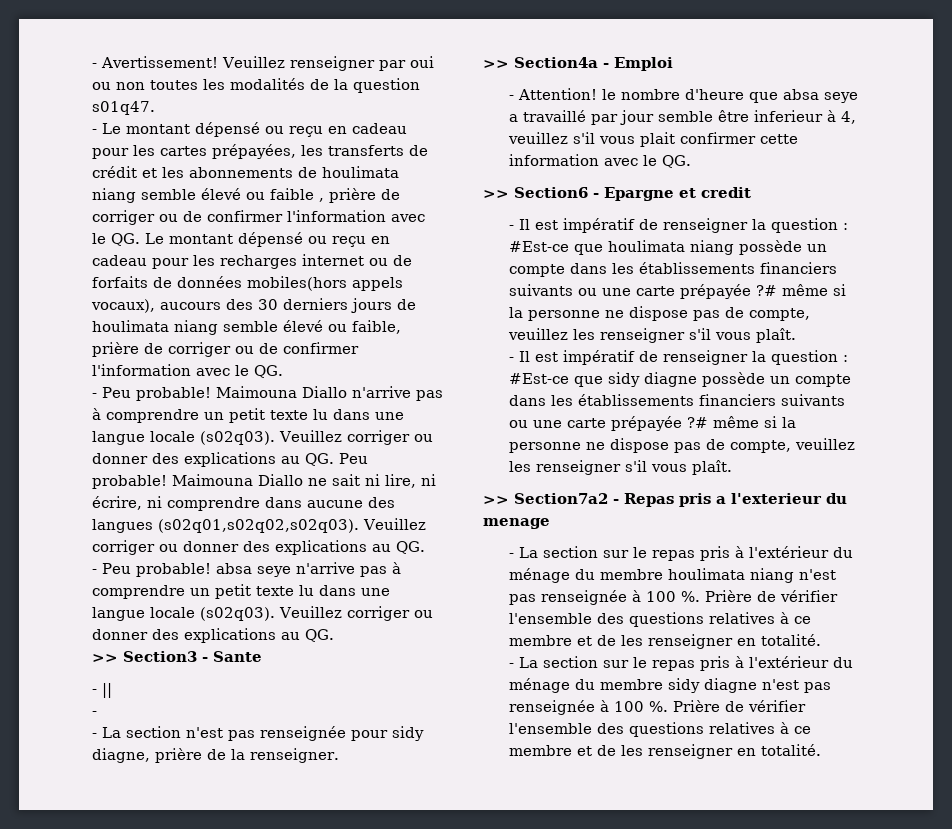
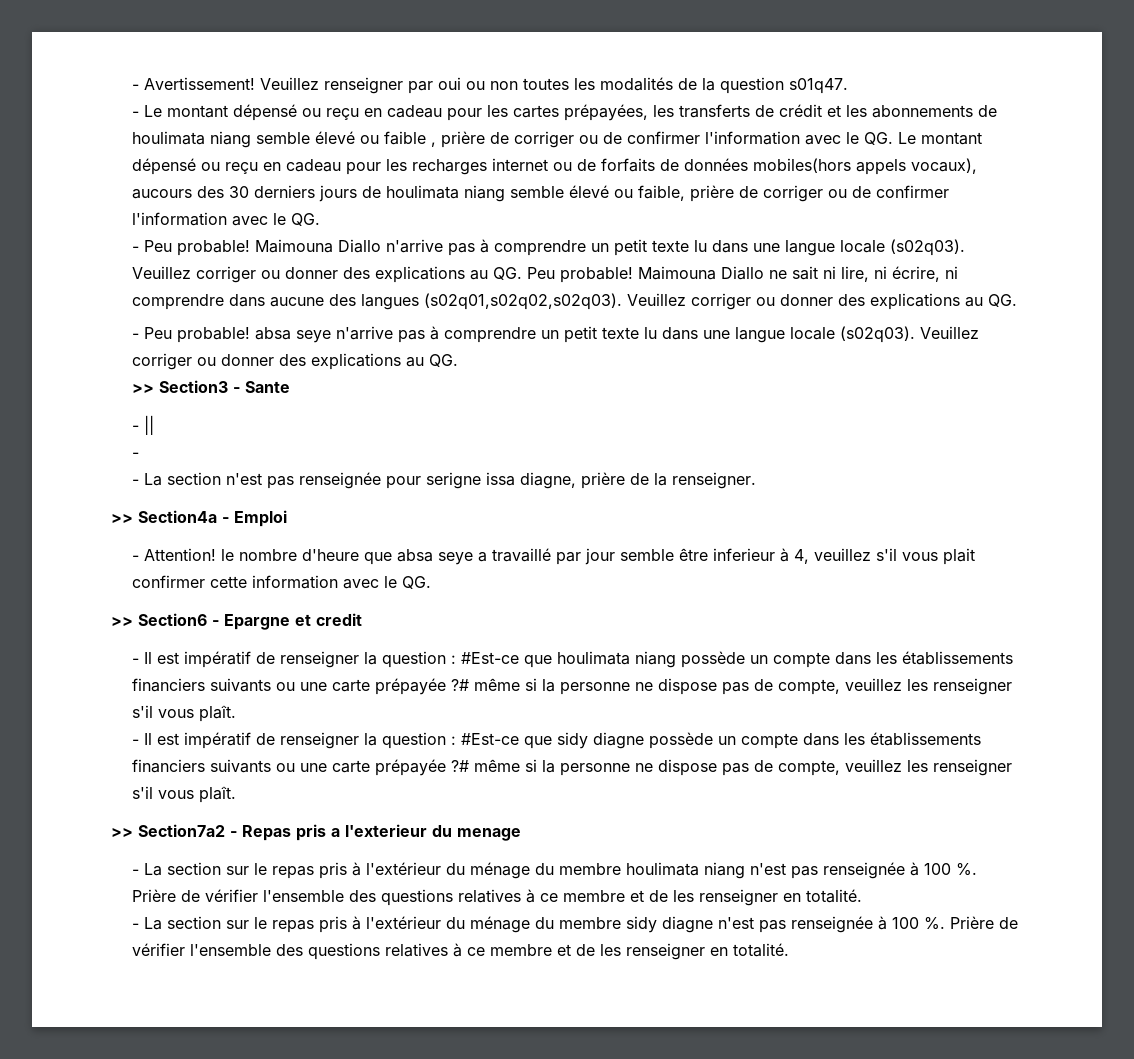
- - La section n'est pas renseignée pour sidy diagne, prière de la renseigner.
+ - La section n'est pas renseignée pour serigne issa diagne, prière de la renseigner.

